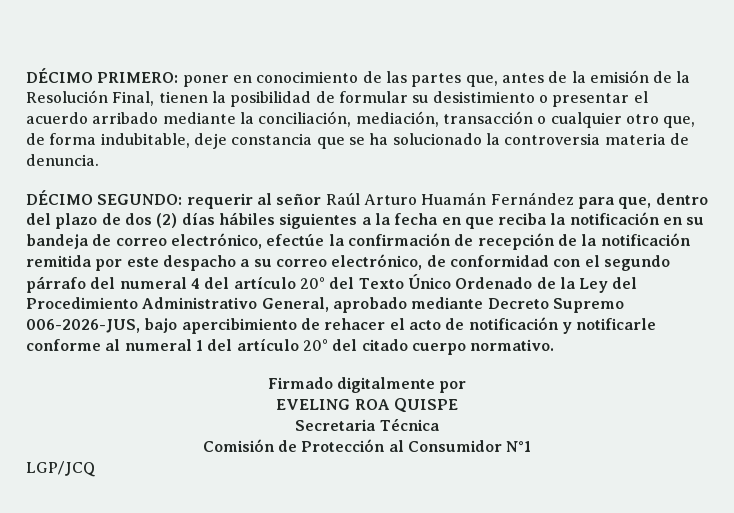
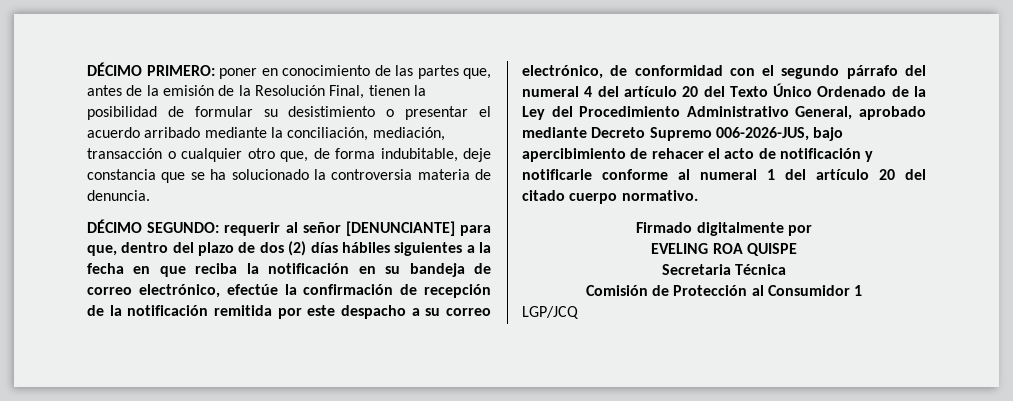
- requerir al señor Raúl Arturo Huamán Fernández para que, dentro del plazo de dos (2) días hábiles siguientes a la fecha en que reciba la notificación en su bandeja de correo electrónico, efectúe la confirmación de recepción de la notificación remitida por este despacho a su correo electrónico, de conformidad con el segundo párrafo del numeral 4 del artículo 20° del Texto Único Ordenado de la Ley del Procedimiento Administrativo General, aprobado mediante Decreto Supremo 006-2026-JUS, bajo apercibimiento de rehacer el acto de notificación y notificarle conforme al numeral 1 del artículo 20° del citado cuerpo normativo.
+ requerir al señor [DENUNCIANTE] para que, dentro del plazo de dos (2) días hábiles siguientes a la fecha en que reciba la notificación en su bandeja de correo electrónico, efectúe la confirmación de recepción de la notificación remitida por este despacho a su correo electrónico, de conformidad con el segundo párrafo del numeral 4 del artículo 20 del Texto Único Ordenado de la Ley del Procedimiento Administrativo General, aprobado mediante Decreto Supremo 006-2026-JUS, bajo apercibimiento de rehacer el acto de notificación y notificarle conforme al numeral 1 del artículo 20 del citado cuerpo normativo.
- Comisión de Protección al Consumidor N°1
+ Comisión de Protección al Consumidor 1

